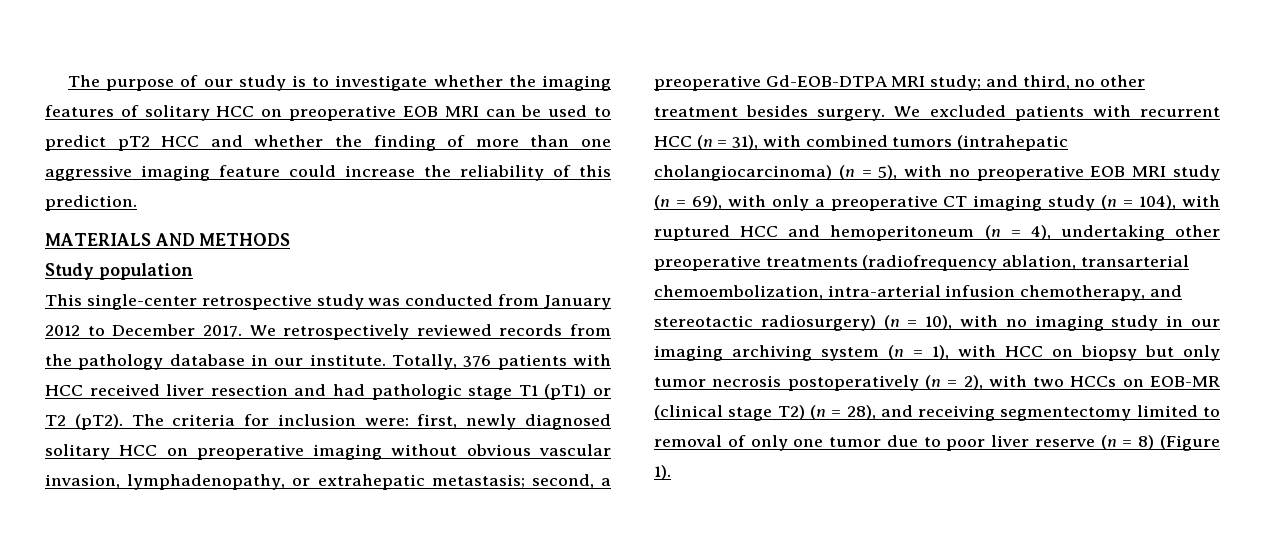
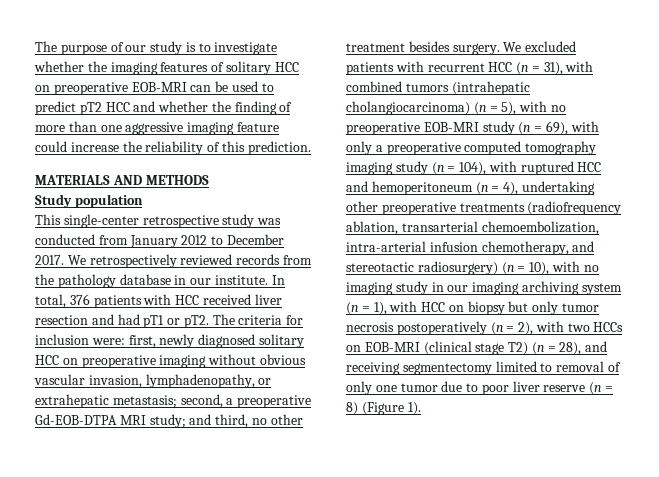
- The purpose of our study is to investigate whether the imaging features of solitary HCC on preoperative EOB MRI can be used to predict pT2 HCC and whether the finding of more than one aggressive imaging feature could increase the reliability of this prediction.
+ The purpose of our study is to investigate whether the imaging features of solitary HCC on preoperative EOB-MRI can be used to predict pT2 HCC and whether the finding of more than one aggressive imaging feature could increase the reliability of this prediction.
- Totally, 376 patients with HCC received liver resection and had pathologic stage T1 (pT1) or T2 (pT2).
+ In total, 376 patients with HCC received liver resection and had pT1 or pT2.
- We excluded patients with recurrent HCC (n = 31), with combined tumors (intrahepatic cholangiocarcinoma) (n = 5), with no preoperative EOB MRI study (n = 69), with only a preoperative CT imaging study (n = 104), with ruptured HCC and hemoperitoneum (n = 4), undertaking other preoperative treatments (radiofrequency ablation, transarterial chemoembolization, intra-arterial infusion chemotherapy, and stereotactic radiosurgery) (n = 10), with no imaging study in our imaging archiving system (n = 1), with HCC on biopsy but only tumor necrosis postoperatively (n = 2), with two HCCs on EOB-MR (clinical stage T2) (n = 28), and receiving segmentectomy limited to removal of only one tumor due to poor liver reserve (n = 8) (Figure 1).
+ We excluded patients with recurrent HCC (n = 31), with combined tumors (intrahepatic cholangiocarcinoma) (n = 5), with no preoperative EOB-MRI study (n = 69), with only a preoperative computed tomography imaging study (n = 104), with ruptured HCC and hemoperitoneum (n = 4), undertaking other preoperative treatments (radiofrequency ablation, transarterial chemoembolization, intra-arterial infusion chemotherapy, and stereotactic radiosurgery) (n = 10), with no imaging study in our imaging archiving system (n = 1), with HCC on biopsy but only tumor necrosis postoperatively (n = 2), with two HCCs on EOB-MRI (clinical stage T2) (n = 28), and receiving segmentectomy limited to removal of only one tumor due to poor liver reserve (n = 8) (Figure 1).

